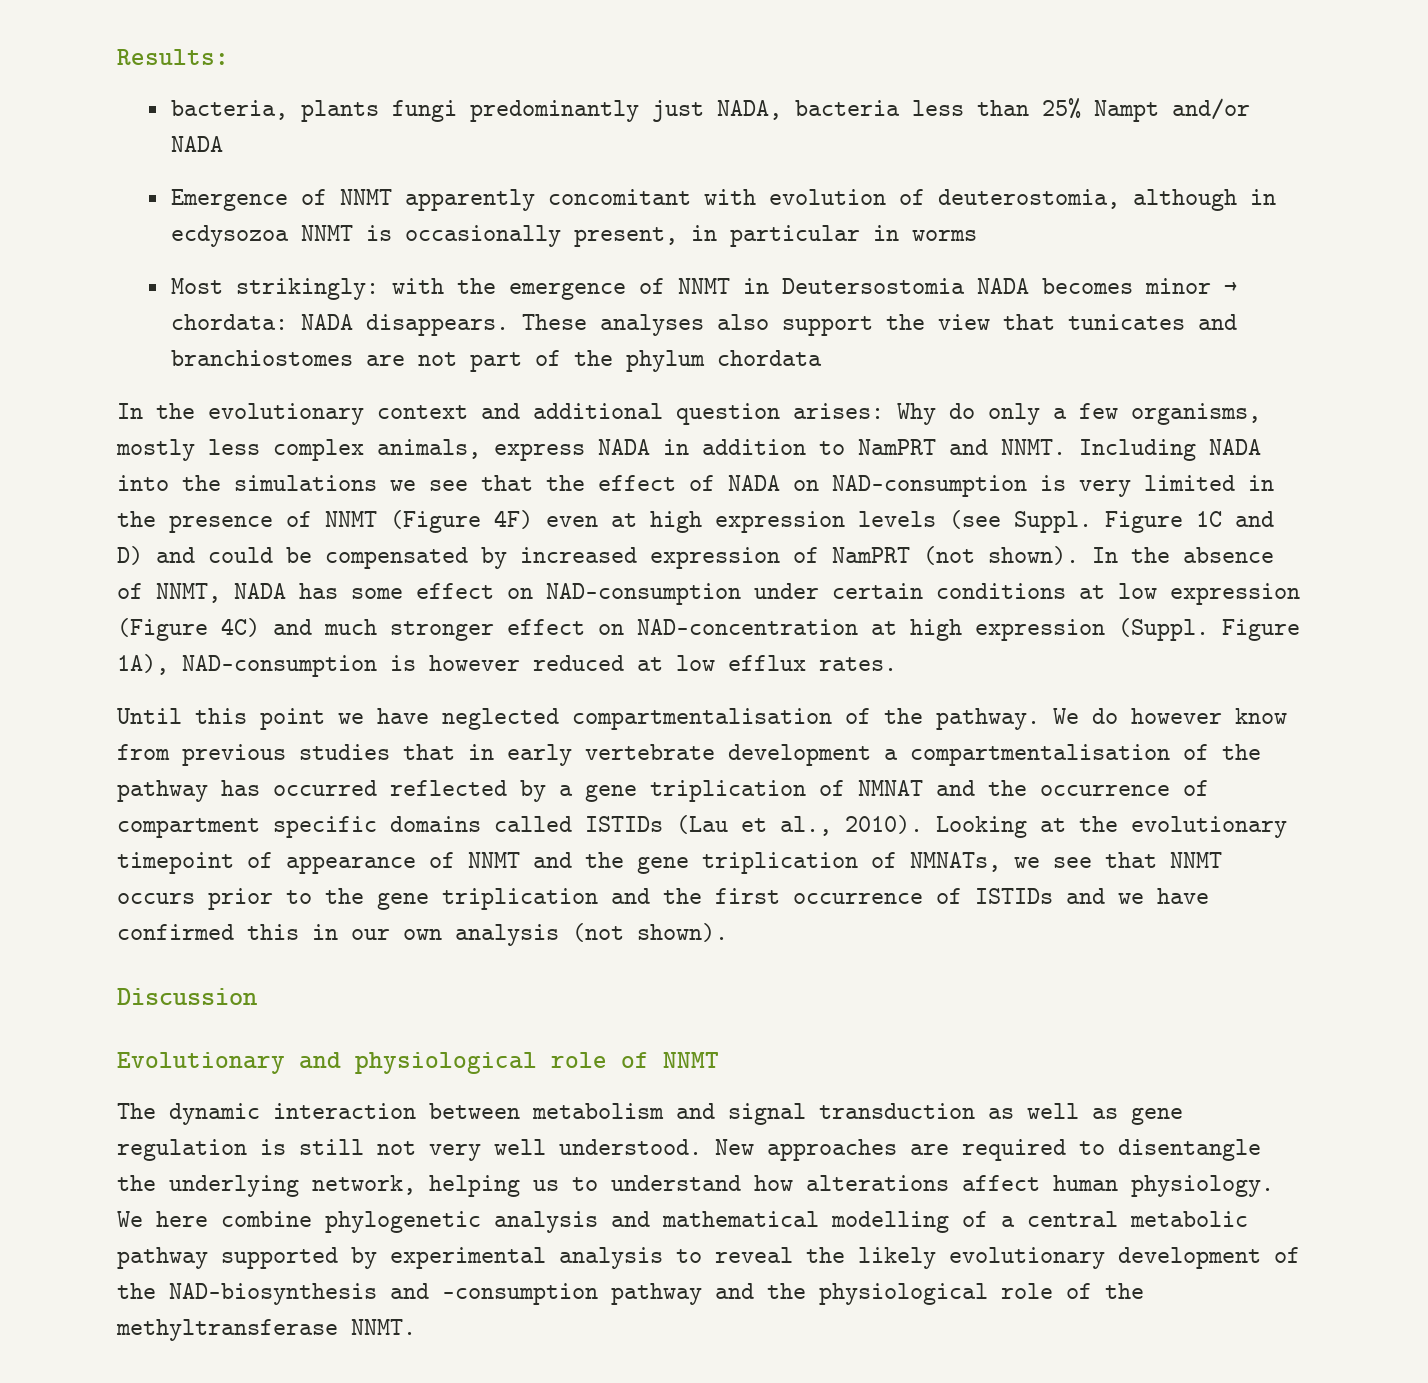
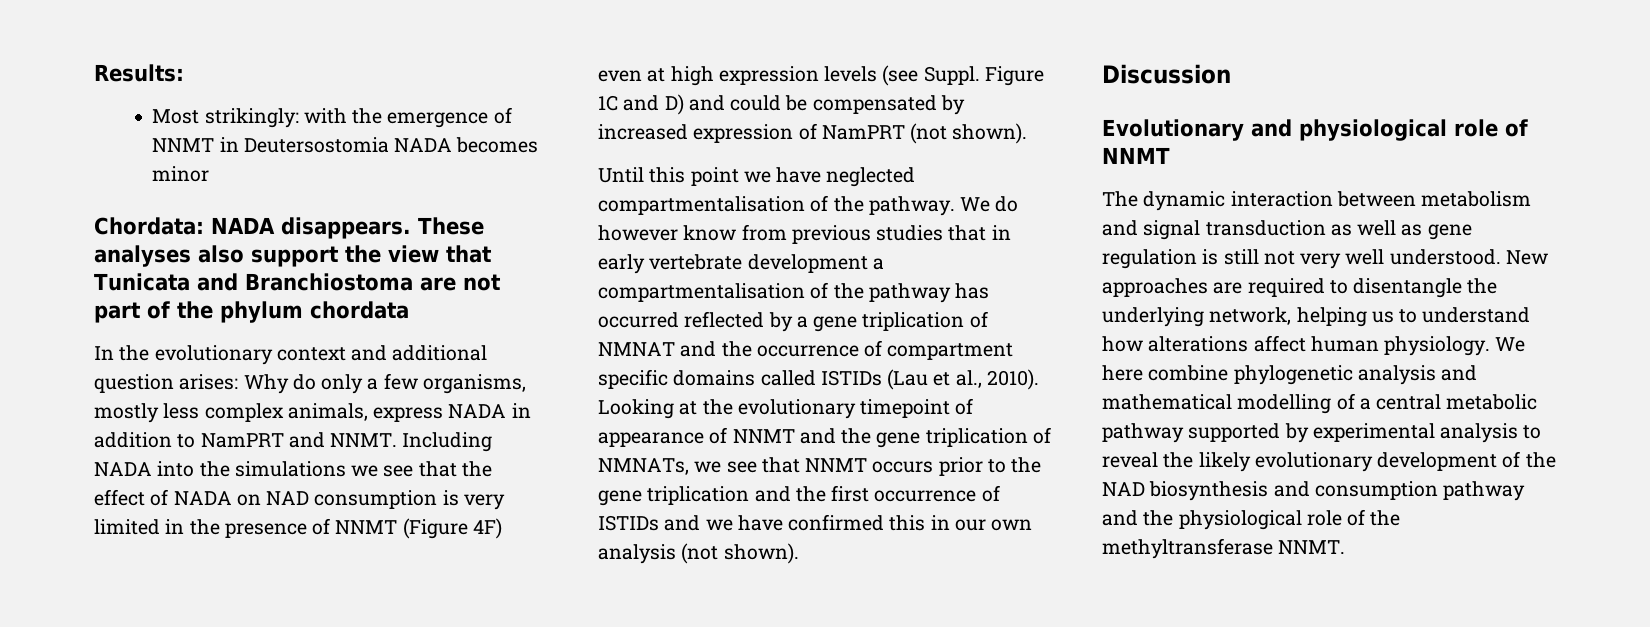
- bacteria, plants fungi predominantly just NADA, bacteria less than 25% Nampt and/or NADA
- Emergence of NNMT apparently concomitant with evolution of deuterostomia, although in ecdysozoa NNMT is occasionally present, in particular in worms
- Most strikingly: with the emergence of NNMT in Deutersostomia NADA becomes minor → chordata: NADA disappears.
+ Most strikingly: with the emergence of NNMT in Deutersostomia NADA becomes minor
+ Chordata: NADA disappears.
- These analyses also support the view that tunicates and branchiostomes are not part of the phylum chordata
+ These analyses also support the view that Tunicata and Branchiostoma are not part of the phylum chordata
- Including NADA into the simulations we see that the effect of NADA on NAD-consumption is very limited in the presence of NNMT (Figure 4F) even at high expression levels (see Suppl.
+ Including NADA into the simulations we see that the effect of NADA on NAD consumption is very limited in the presence of NNMT (Figure 4F) even at high expression levels (see Suppl.
- In the absence of NNMT, NADA has some effect on NAD-consumption under certain conditions at low expression (Figure 4C) and much stronger effect on NAD-concentration at high expression (Suppl. Figure 1A), NAD-consumption is however reduced at low efflux rates.
- We here combine phylogenetic analysis and mathematical modelling of a central metabolic pathway supported by experimental analysis to reveal the likely evolutionary development of the NAD-biosynthesis and –consumption pathway and the physiological role of the methyltransferase NNMT.
+ We here combine phylogenetic analysis and mathematical modelling of a central metabolic pathway supported by experimental analysis to reveal the likely evolutionary development of the NAD biosynthesis and consumption pathway and the physiological role of the methyltransferase NNMT.

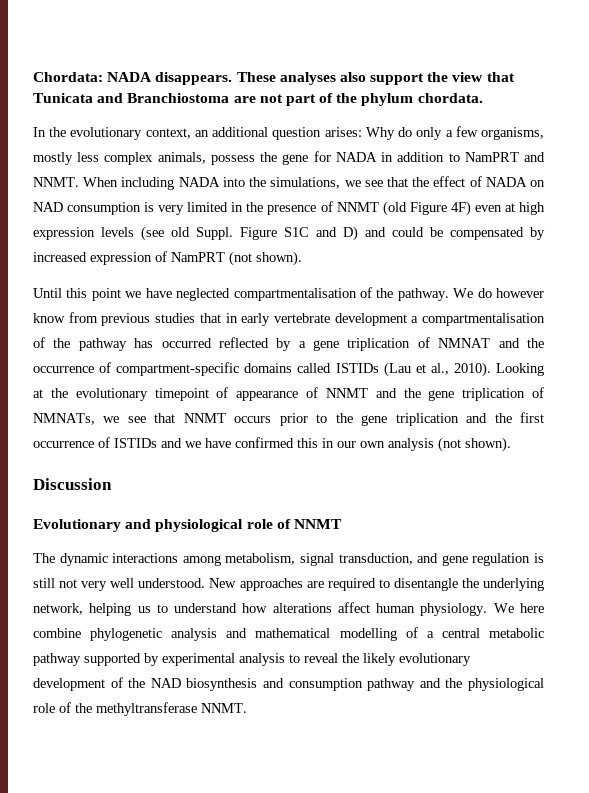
- Results:
- Most strikingly: with the emergence of NNMT in Deutersostomia NADA becomes minor
- These analyses also support the view that Tunicata and Branchiostoma are not part of the phylum chordata
+ These analyses also support the view that Tunicata and Branchiostoma are not part of the phylum chordata.
- In the evolutionary context and additional question arises: Why do only a few organisms, mostly less complex animals, express NADA in addition to NamPRT and NNMT.
+ In the evolutionary context, an additional question arises: Why do only a few organisms, mostly less complex animals, possess the gene for NADA in addition to NamPRT and NNMT.
- Including NADA into the simulations we see that the effect of NADA on NAD consumption is very limited in the presence of NNMT (Figure 4F) even at high expression levels (see Suppl.
+ When including NADA into the simulations, we see that the effect of NADA on NAD consumption is very limited in the presence of NNMT (old Figure 4F) even at high expression levels (see old Suppl.
- Figure 1C and D) and could be compensated by increased expression of NamPRT (not shown).
+ Figure S1C and D) and could be compensated by increased expression of NamPRT (not shown).
- We do however know from previous studies that in early vertebrate development a compartmentalisation of the pathway has occurred reflected by a gene triplication of NMNAT and the occurrence of compartment specific domains called ISTIDs (Lau et al., 2010).
+ We do however know from previous studies that in early vertebrate development a compartmentalisation of the pathway has occurred reflected by a gene triplication of NMNAT and the occurrence of compartment-specific domains called ISTIDs (Lau et al., 2010).
- The dynamic interaction between metabolism and signal transduction as well as gene regulation is still not very well understood.
+ The dynamic interactions among metabolism, signal transduction, and gene regulation is still not very well understood.

